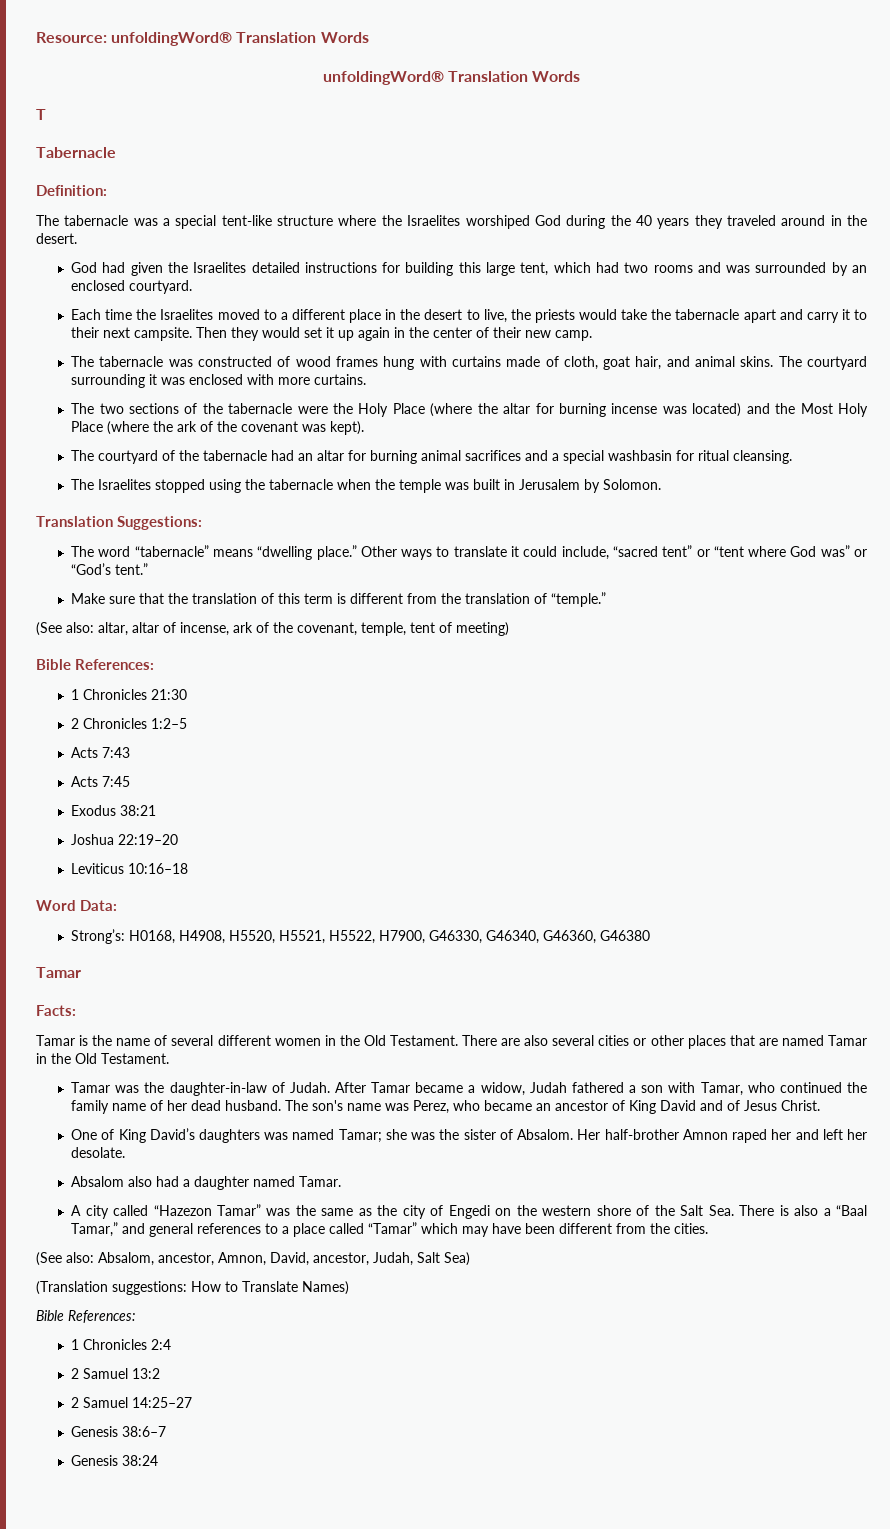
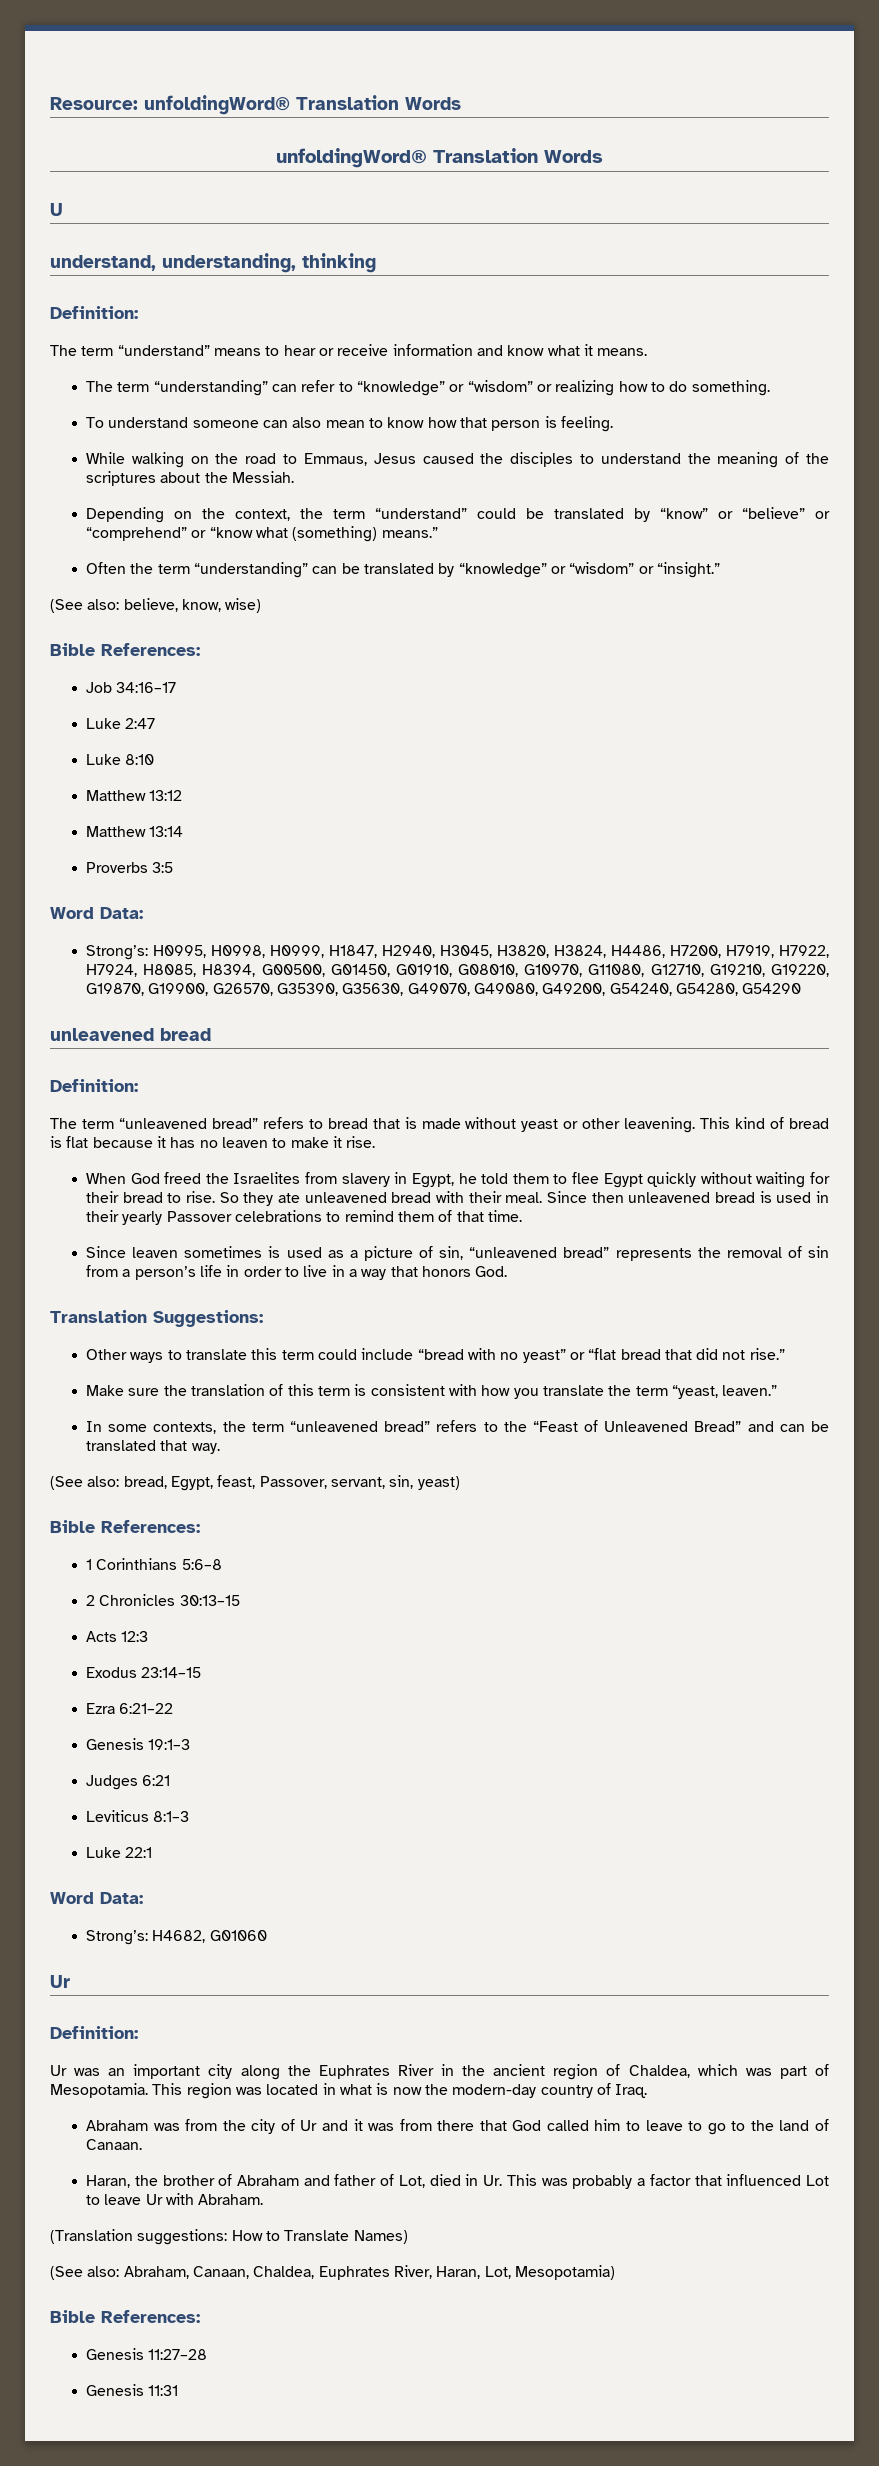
- T
- Tabernacle
+ U
+ understand, understanding, thinking
  Definition:
- The tabernacle was a special tent-like structure where the Israelites worshiped God during the 40 years they traveled around in the desert.
- God had given the Israelites detailed instructions for building this large tent, which had two rooms and was surrounded by an enclosed courtyard.
- Each time the Israelites moved to a different place in the desert to live, the priests would take the tabernacle apart and carry it to their next campsite. Then they would set it up again in the center of their new camp.
- The tabernacle was constructed of wood frames hung with curtains made of cloth, goat hair, and animal skins. The courtyard surrounding it was enclosed with more curtains.
- The two sections of the tabernacle were the Holy Place (where the altar for burning incense was located) and the Most Holy Place (where the ark of the covenant was kept).
- The courtyard of the tabernacle had an altar for burning animal sacrifices and a special washbasin for ritual cleansing.
- The Israelites stopped using the tabernacle when the temple was built in Jerusalem by Solomon.
+ The term “understand” means to hear or receive information and know what it means.
+ The term “understanding” can refer to “knowledge” or “wisdom” or realizing how to do something.
+ To understand someone can also mean to know how that person is feeling.
+ While walking on the road to Emmaus, Jesus caused the disciples to understand the meaning of the scriptures about the Messiah.
+ Depending on the context, the term “understand” could be translated by “know” or “believe” or “comprehend” or “know what (something) means.”
+ Often the term “understanding” can be translated by “knowledge” or “wisdom” or “insight.”
+ (See also: believe, know, wise)
+ Bible References:
+ Job 34:16–17
+ Luke 2:47
+ Luke 8:10
+ Matthew 13:12
+ Matthew 13:14
+ Proverbs 3:5
+ Word Data:
+ Strong’s: H0995, H0998, H0999, H1847, H2940, H3045, H3820, H3824, H4486, H7200, H7919, H7922, H7924, H8085, H8394, G00500, G01450, G01910, G08010, G10970, G11080, G12710, G19210, G19220, G19870, G19900, G26570, G35390, G35630, G49070, G49080, G49200, G54240, G54280, G54290
+ unleavened bread
+ Definition:
+ The term “unleavened bread” refers to bread that is made without yeast or other leavening. This kind of bread is flat because it has no leaven to make it rise.
+ When God freed the Israelites from slavery in Egypt, he told them to flee Egypt quickly without waiting for their bread to rise. So they ate unleavened bread with their meal. Since then unleavened bread is used in their yearly Passover celebrations to remind them of that time.
+ Since leaven sometimes is used as a picture of sin, “unleavened bread” represents the removal of sin from a person’s life in order to live in a way that honors God.
  Translation Suggestions:
- The word “tabernacle” means “dwelling place.” Other ways to translate it could include, “sacred tent” or “tent where God was” or “God’s tent.”
+ Other ways to translate this term could include “bread with no yeast” or “flat bread that did not rise.”
- Make sure that the translation of this term is different from the translation of “temple.”
- (See also: altar, altar of incense, ark of the covenant, temple, tent of meeting)
+ Make sure the translation of this term is consistent with how you translate the term “yeast, leaven.”
+ In some contexts, the term “unleavened bread” refers to the “Feast of Unleavened Bread” and can be translated that way.
+ (See also: bread, Egypt, feast, Passover, servant, sin, yeast)
  Bible References:
- 1 Chronicles 21:30
+ 1 Corinthians 5:6–8
- 2 Chronicles 1:2–5
- Acts 7:43
- Acts 7:45
- Exodus 38:21
- Joshua 22:19–20
- Leviticus 10:16–18
+ 2 Chronicles 30:13–15
+ Acts 12:3
+ Exodus 23:14–15
+ Ezra 6:21–22
+ Genesis 19:1–3
+ Judges 6:21
+ Leviticus 8:1–3
+ Luke 22:1
  Word Data:
- Strong’s: H0168, H4908, H5520, H5521, H5522, H7900, G46330, G46340, G46360, G46380
- Tamar
- Facts:
- Tamar is the name of several different women in the Old Testament. There are also several cities or other places that are named Tamar in the Old Testament.
- Tamar was the daughter-in-law of Judah. After Tamar became a widow, Judah fathered a son with Tamar, who continued the family name of her dead husband. The son's name was Perez, who became an ancestor of King David and of Jesus Christ.
- One of King David’s daughters was named Tamar; she was the sister of Absalom. Her half-brother Amnon raped her and left her desolate.
- Absalom also had a daughter named Tamar.
- A city called “Hazezon Tamar” was the same as the city of Engedi on the western shore of the Salt Sea. There is also a “Baal Tamar,” and general references to a place called “Tamar” which may have been different from the cities.
- (See also: Absalom, ancestor, Amnon, David, ancestor, Judah, Salt Sea)
+ Strong’s: H4682, G01060
+ Ur
+ Definition:
+ Ur was an important city along the Euphrates River in the ancient region of Chaldea, which was part of Mesopotamia. This region was located in what is now the modern-day country of Iraq.
+ Abraham was from the city of Ur and it was from there that God called him to leave to go to the land of Canaan.
+ Haran, the brother of Abraham and father of Lot, died in Ur. This was probably a factor that influenced Lot to leave Ur with Abraham.
  (Translation suggestions: How to Translate Names)
+ (See also: Abraham, Canaan, Chaldea, Euphrates River, Haran, Lot, Mesopotamia)
  Bible References:
- 1 Chronicles 2:4
- 2 Samuel 13:2
- 2 Samuel 14:25–27
- Genesis 38:6–7
- Genesis 38:24
+ Genesis 11:27–28
+ Genesis 11:31

